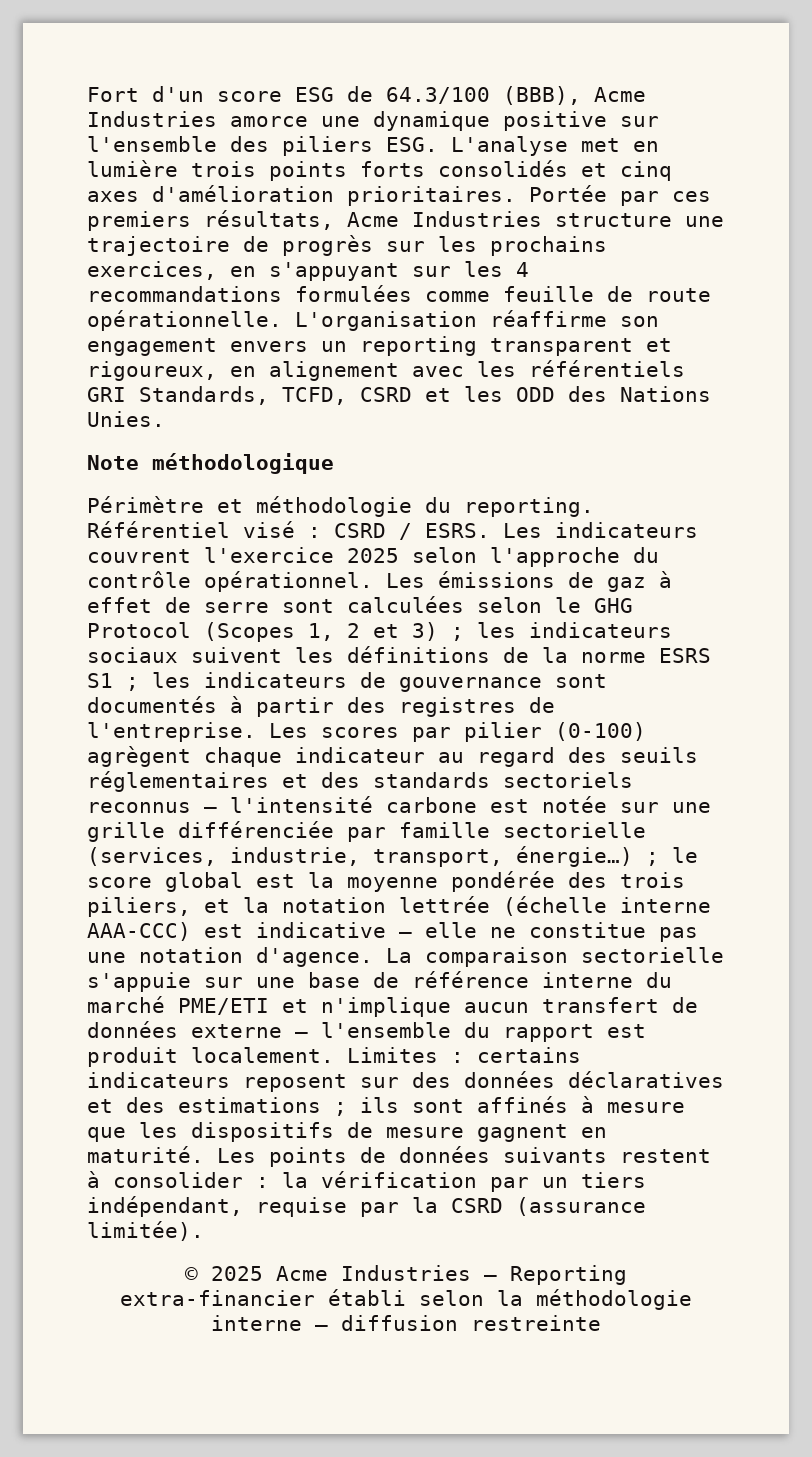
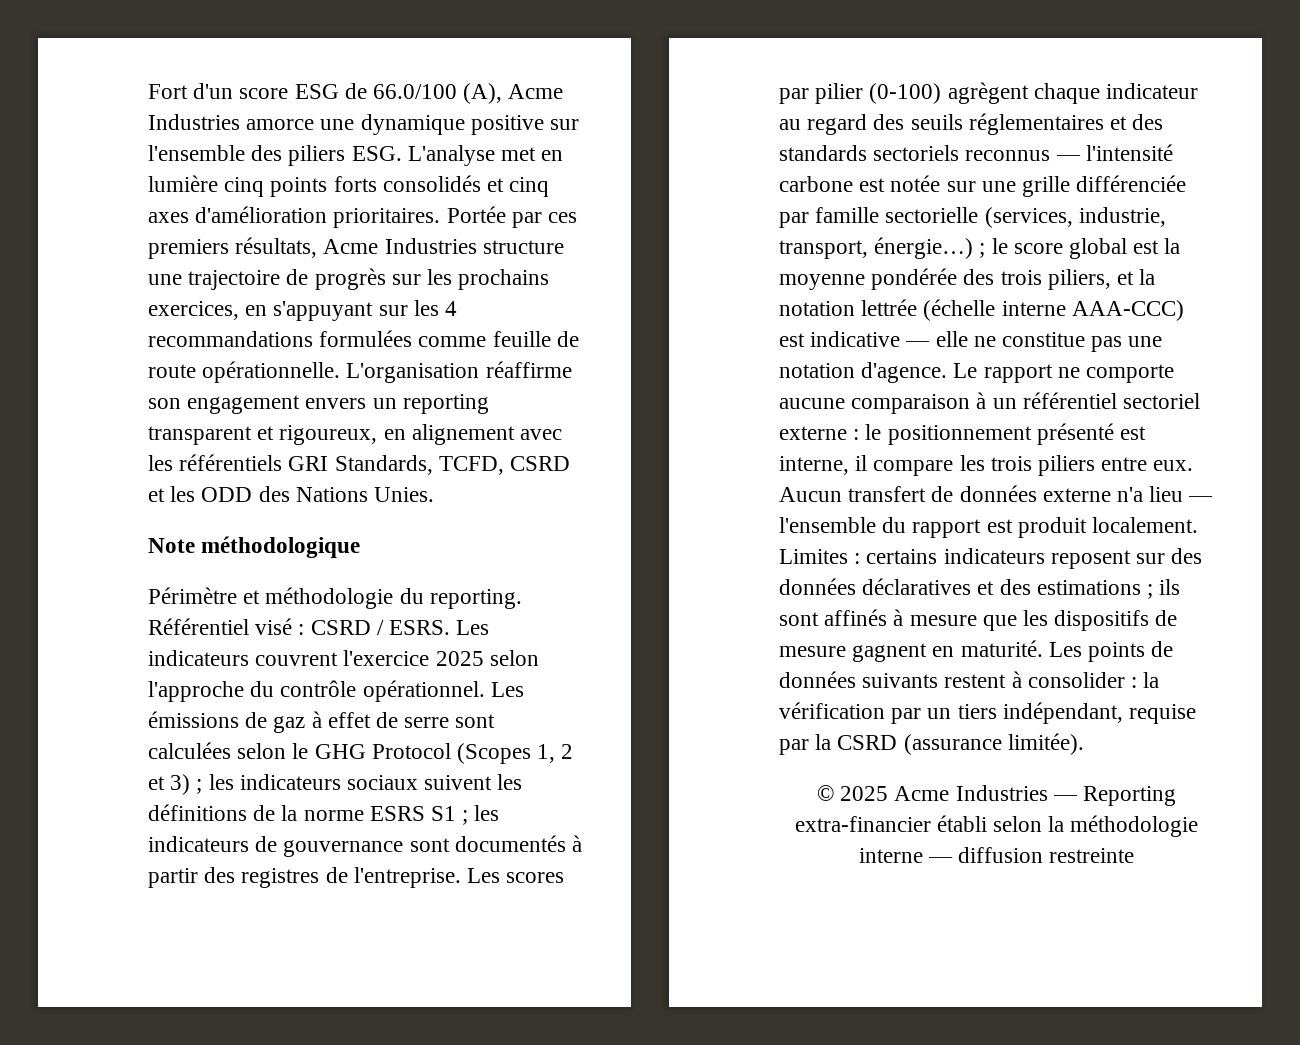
- Fort d'un score ESG de 64.3/100 (BBB), Acme Industries amorce une dynamique positive sur l'ensemble des piliers ESG. L'analyse met en lumière trois points forts consolidés et cinq axes d'amélioration prioritaires.
+ Fort d'un score ESG de 66.0/100 (A), Acme Industries amorce une dynamique positive sur l'ensemble des piliers ESG. L'analyse met en lumière cinq points forts consolidés et cinq axes d'amélioration prioritaires.
- La comparaison sectorielle s'appuie sur une base de référence interne du marché PME/ETI et n'implique aucun transfert de données externe — l'ensemble du rapport est produit localement.
+ Le rapport ne comporte aucune comparaison à un référentiel sectoriel externe : le positionnement présenté est interne, il compare les trois piliers entre eux. Aucun transfert de données externe n'a lieu — l'ensemble du rapport est produit localement.

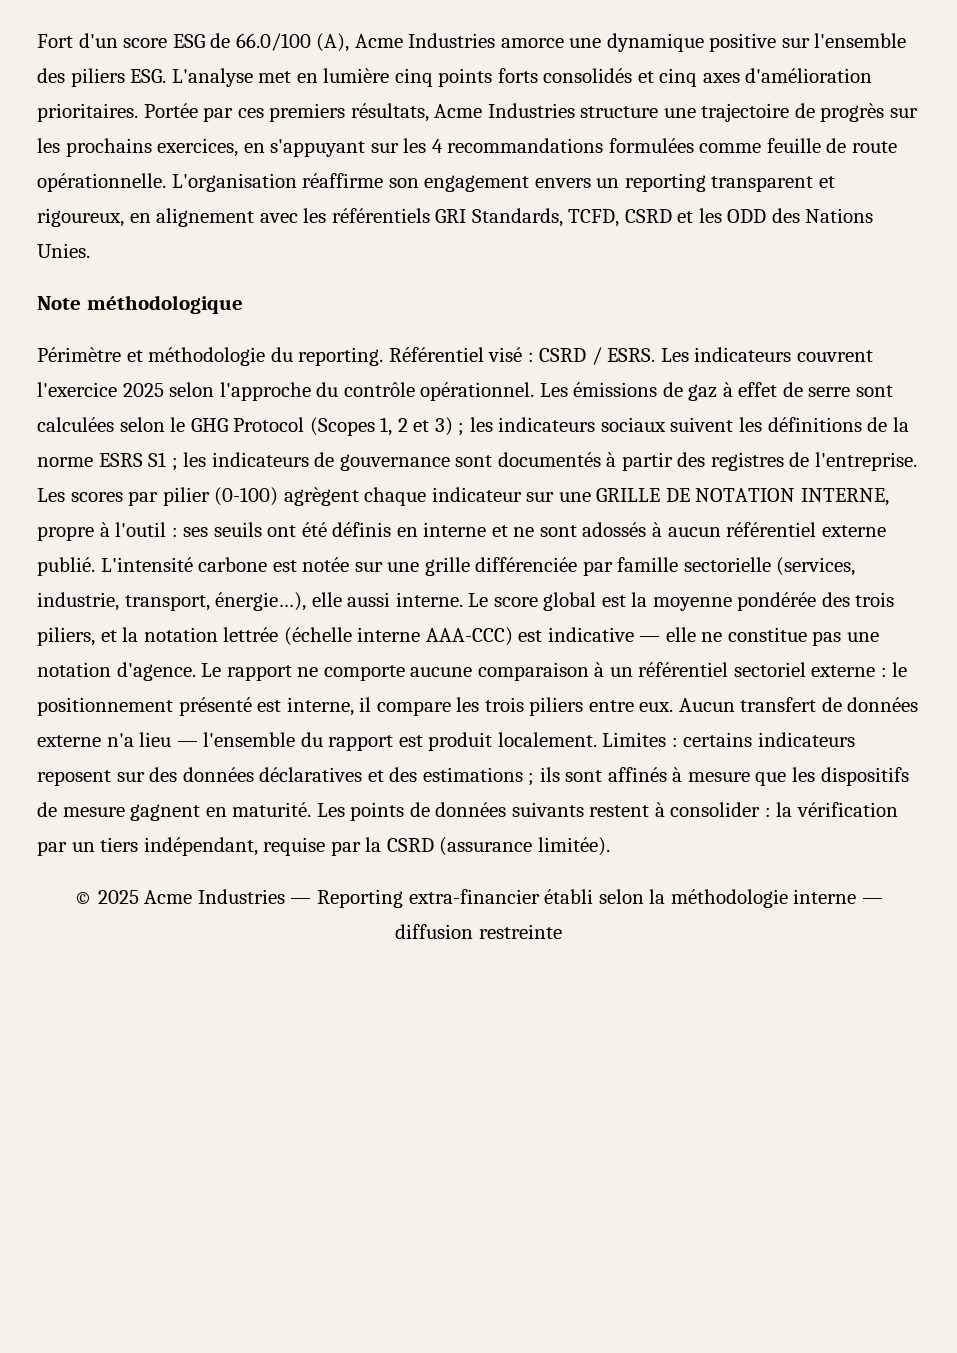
- Les scores par pilier (0-100) agrègent chaque indicateur au regard des seuils réglementaires et des standards sectoriels reconnus — l'intensité carbone est notée sur une grille différenciée par famille sectorielle (services, industrie, transport, énergie…) ; le score global est la moyenne pondérée des trois piliers, et la notation lettrée (échelle interne AAA-CCC) est indicative — elle ne constitue pas une notation d'agence.
+ Les scores par pilier (0-100) agrègent chaque indicateur sur une GRILLE DE NOTATION INTERNE, propre à l'outil : ses seuils ont été définis en interne et ne sont adossés à aucun référentiel externe publié. L'intensité carbone est notée sur une grille différenciée par famille sectorielle (services, industrie, transport, énergie…), elle aussi interne. Le score global est la moyenne pondérée des trois piliers, et la notation lettrée (échelle interne AAA-CCC) est indicative — elle ne constitue pas une notation d'agence.

